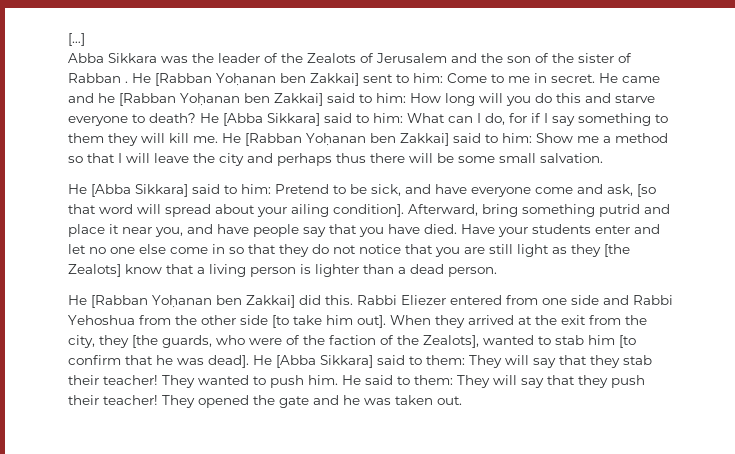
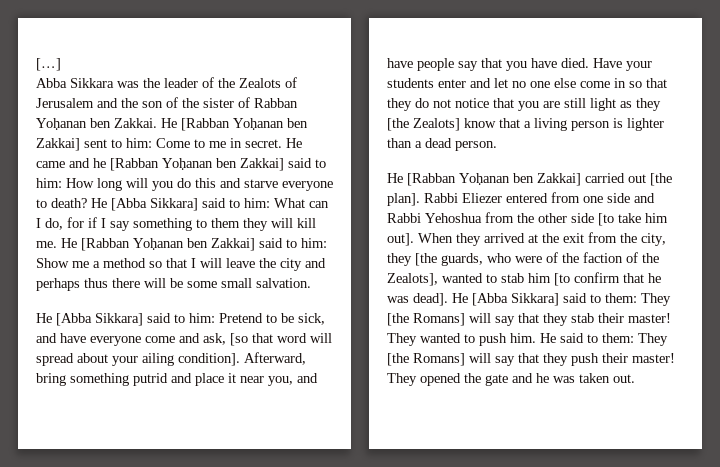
- Abba Sikkara was the leader of the Zealots of Jerusalem and the son of the sister of Rabban .
+ Abba Sikkara was the leader of the Zealots of Jerusalem and the son of the sister of Rabban Yoḥanan ben Zakkai.
- He [Rabban Yoḥanan ben Zakkai] did this.
+ He [Rabban Yoḥanan ben Zakkai] carried out [the plan].
- He [Abba Sikkara] said to them: They will say that they stab their teacher!
+ He [Abba Sikkara] said to them: They [the Romans] will say that they stab their master!
- He said to them: They will say that they push their teacher!
+ He said to them: They [the Romans] will say that they push their master!

